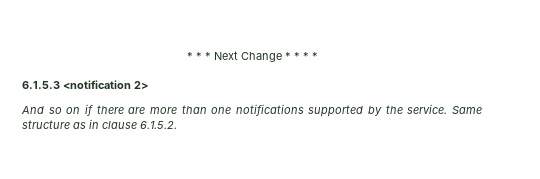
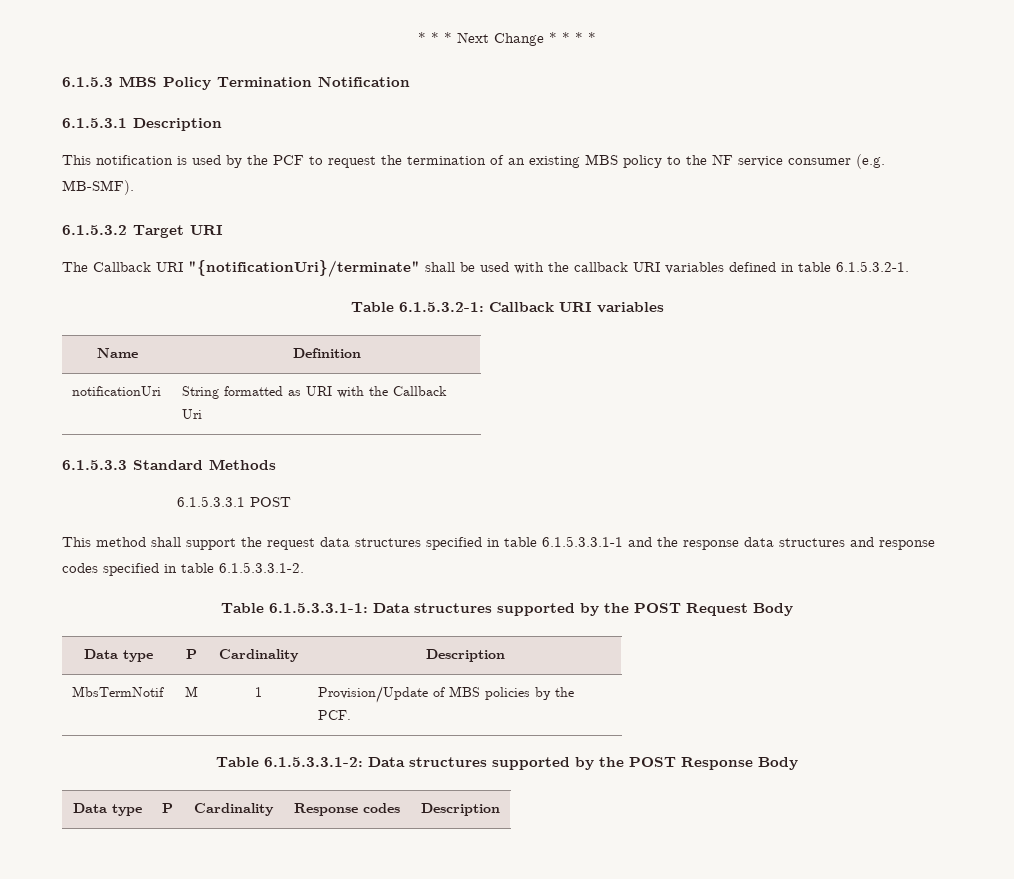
- 6.1.5.3 <notification 2>
- And so on if there are more than one notifications supported by the service. Same structure as in clause 6.1.5.2.
+ 6.1.5.3 MBS Policy Termination Notification
+ 6.1.5.3.1 Description
+ This notification is used by the PCF to request the termination of an existing MBS policy to the NF service consumer (e.g. MB-SMF).
+ 6.1.5.3.2 Target URI
+ The Callback URI "{notificationUri}/terminate" shall be used with the callback URI variables defined in table 6.1.5.3.2-1.
+ Table 6.1.5.3.2-1: Callback URI variables
+ Name | Definition
+ notificationUri | String formatted as URI with the Callback Uri
+ 6.1.5.3.3 Standard Methods
+ 6.1.5.3.3.1 POST
+ This method shall support the request data structures specified in table 6.1.5.3.3.1-1 and the response data structures and response codes specified in table 6.1.5.3.3.1-2.
+ Table 6.1.5.3.3.1-1: Data structures supported by the POST Request Body
+ Data type | P | Cardinality | Description
+ MbsTermNotif | M | 1 | Provision/Update of MBS policies by the PCF.
+ Table 6.1.5.3.3.1-2: Data structures supported by the POST Response Body
+ Data type | P | Cardinality | Response codes | Description

